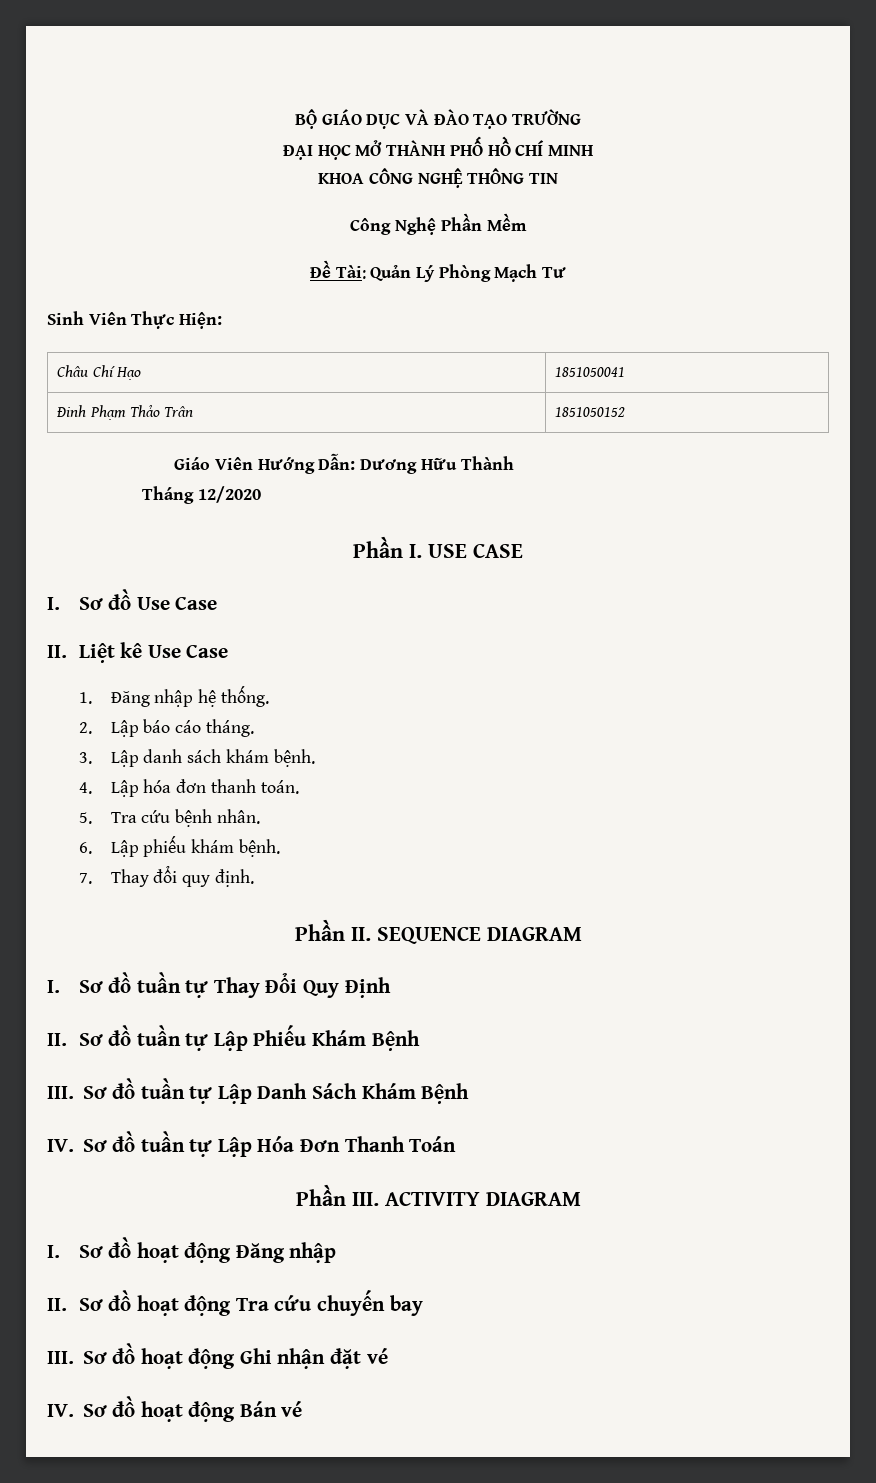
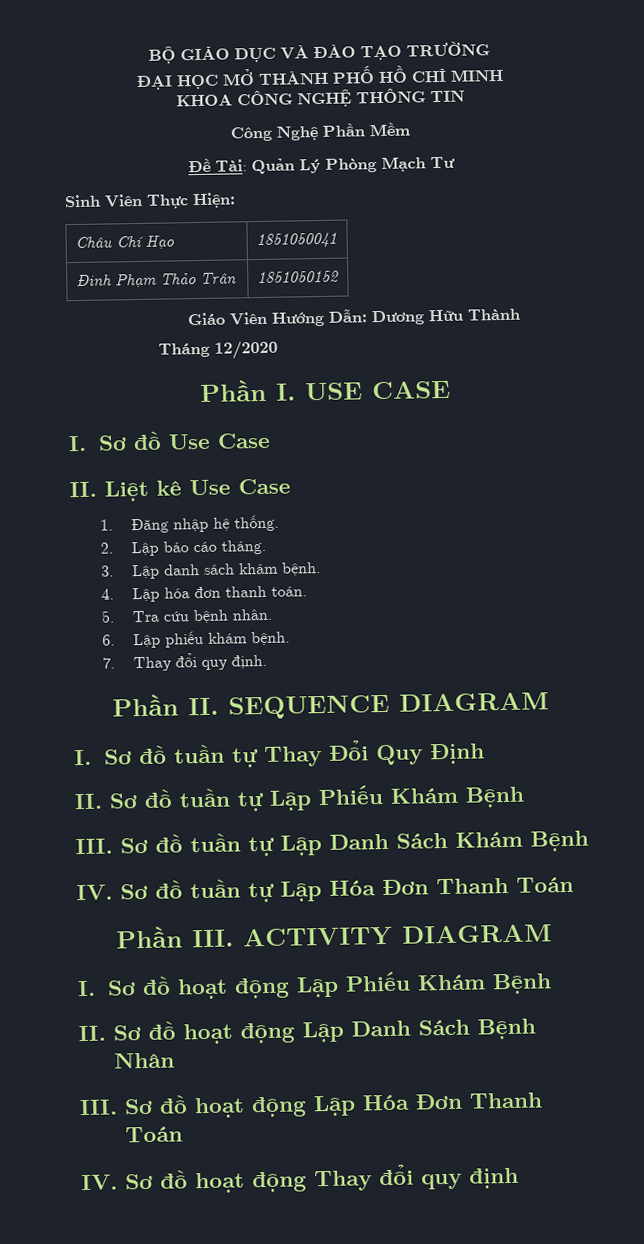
- I. Sơ đồ hoạt động Đăng nhập
+ I. Sơ đồ hoạt động Lập Phiếu Khám Bệnh
- II. Sơ đồ hoạt động Tra cứu chuyến bay
+ II. Sơ đồ hoạt động Lập Danh Sách Bệnh Nhân
- III. Sơ đồ hoạt động Ghi nhận đặt vé
+ III. Sơ đồ hoạt động Lập Hóa Đơn Thanh Toán
- IV. Sơ đồ hoạt động Bán vé
+ IV. Sơ đồ hoạt động Thay đổi quy định

